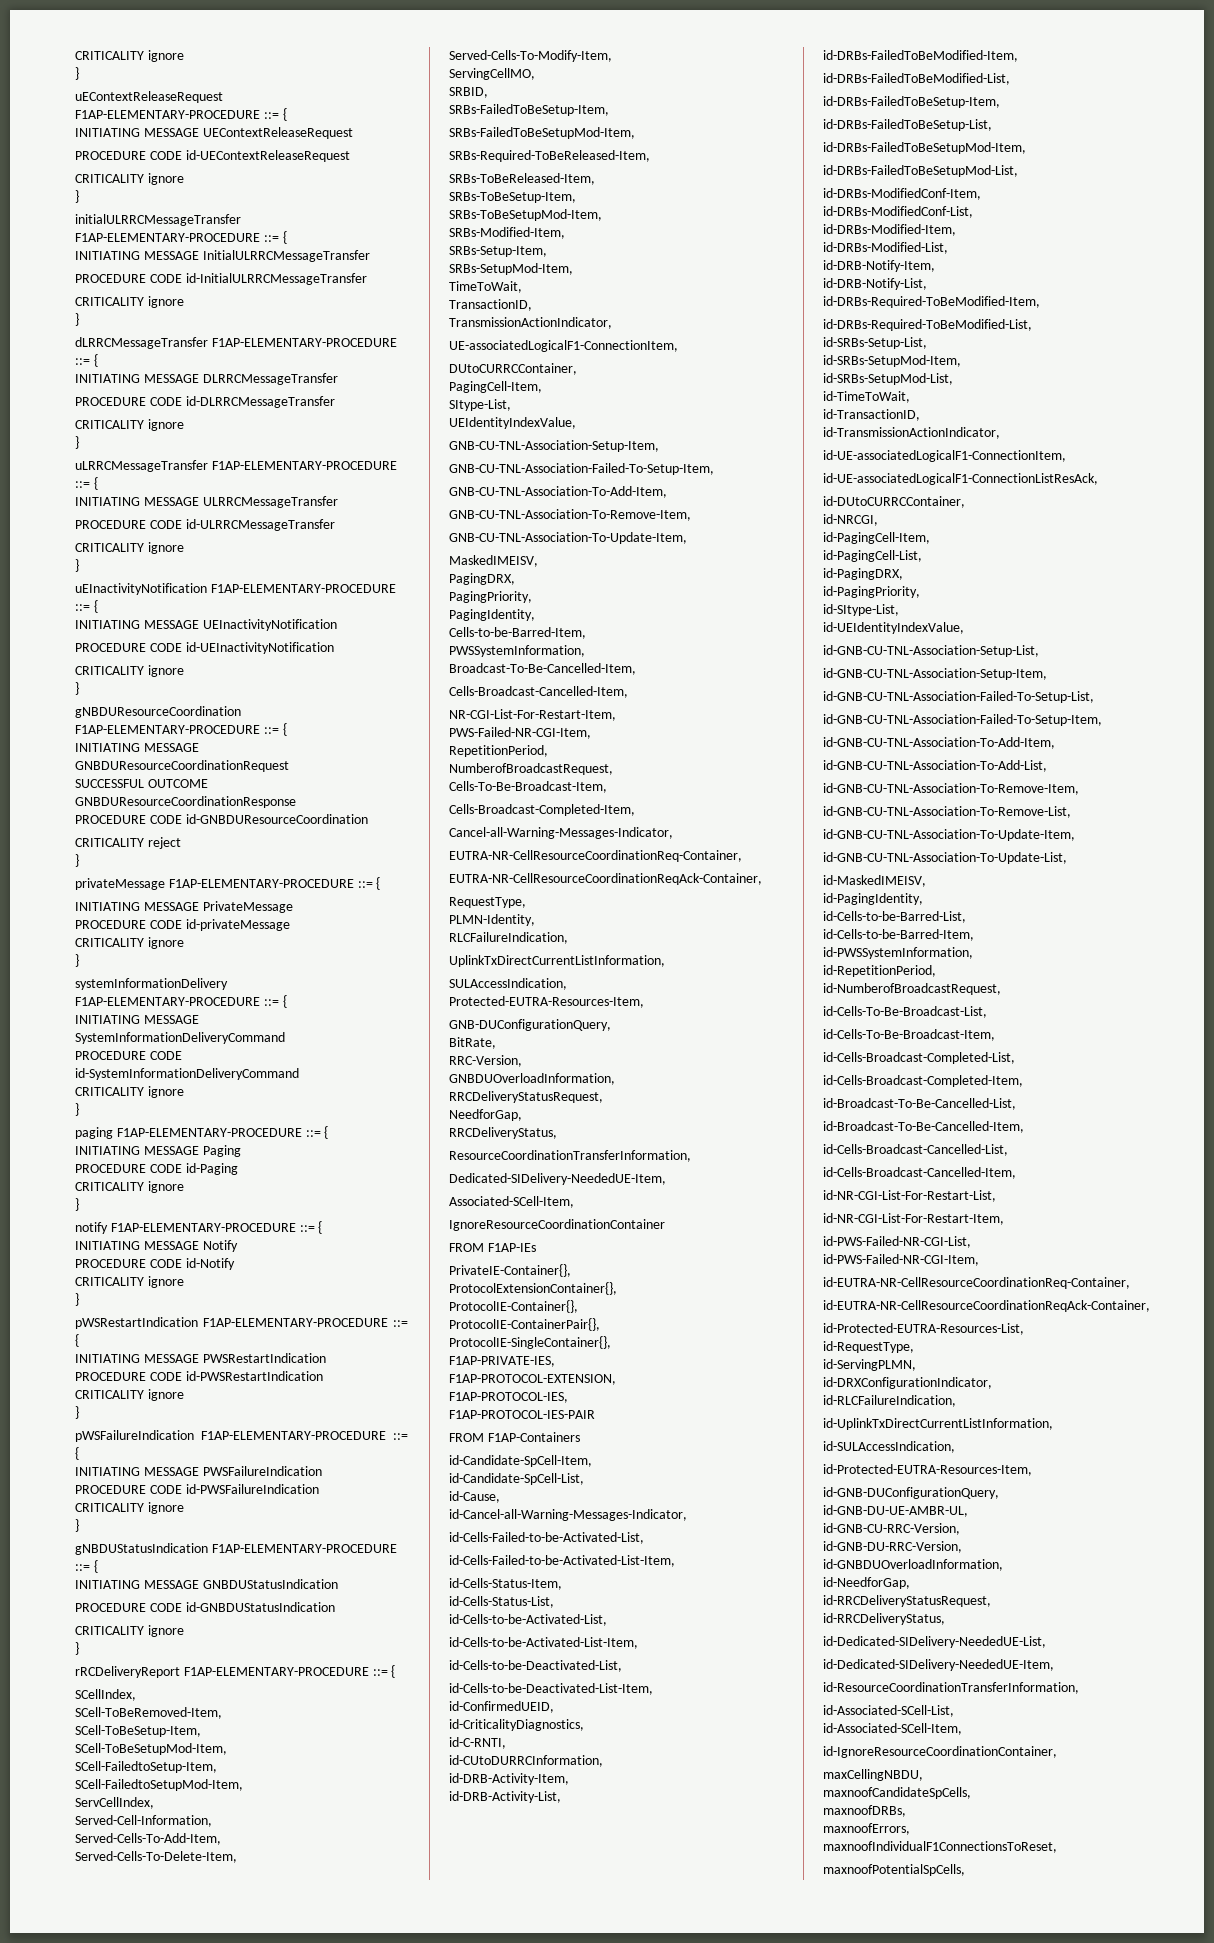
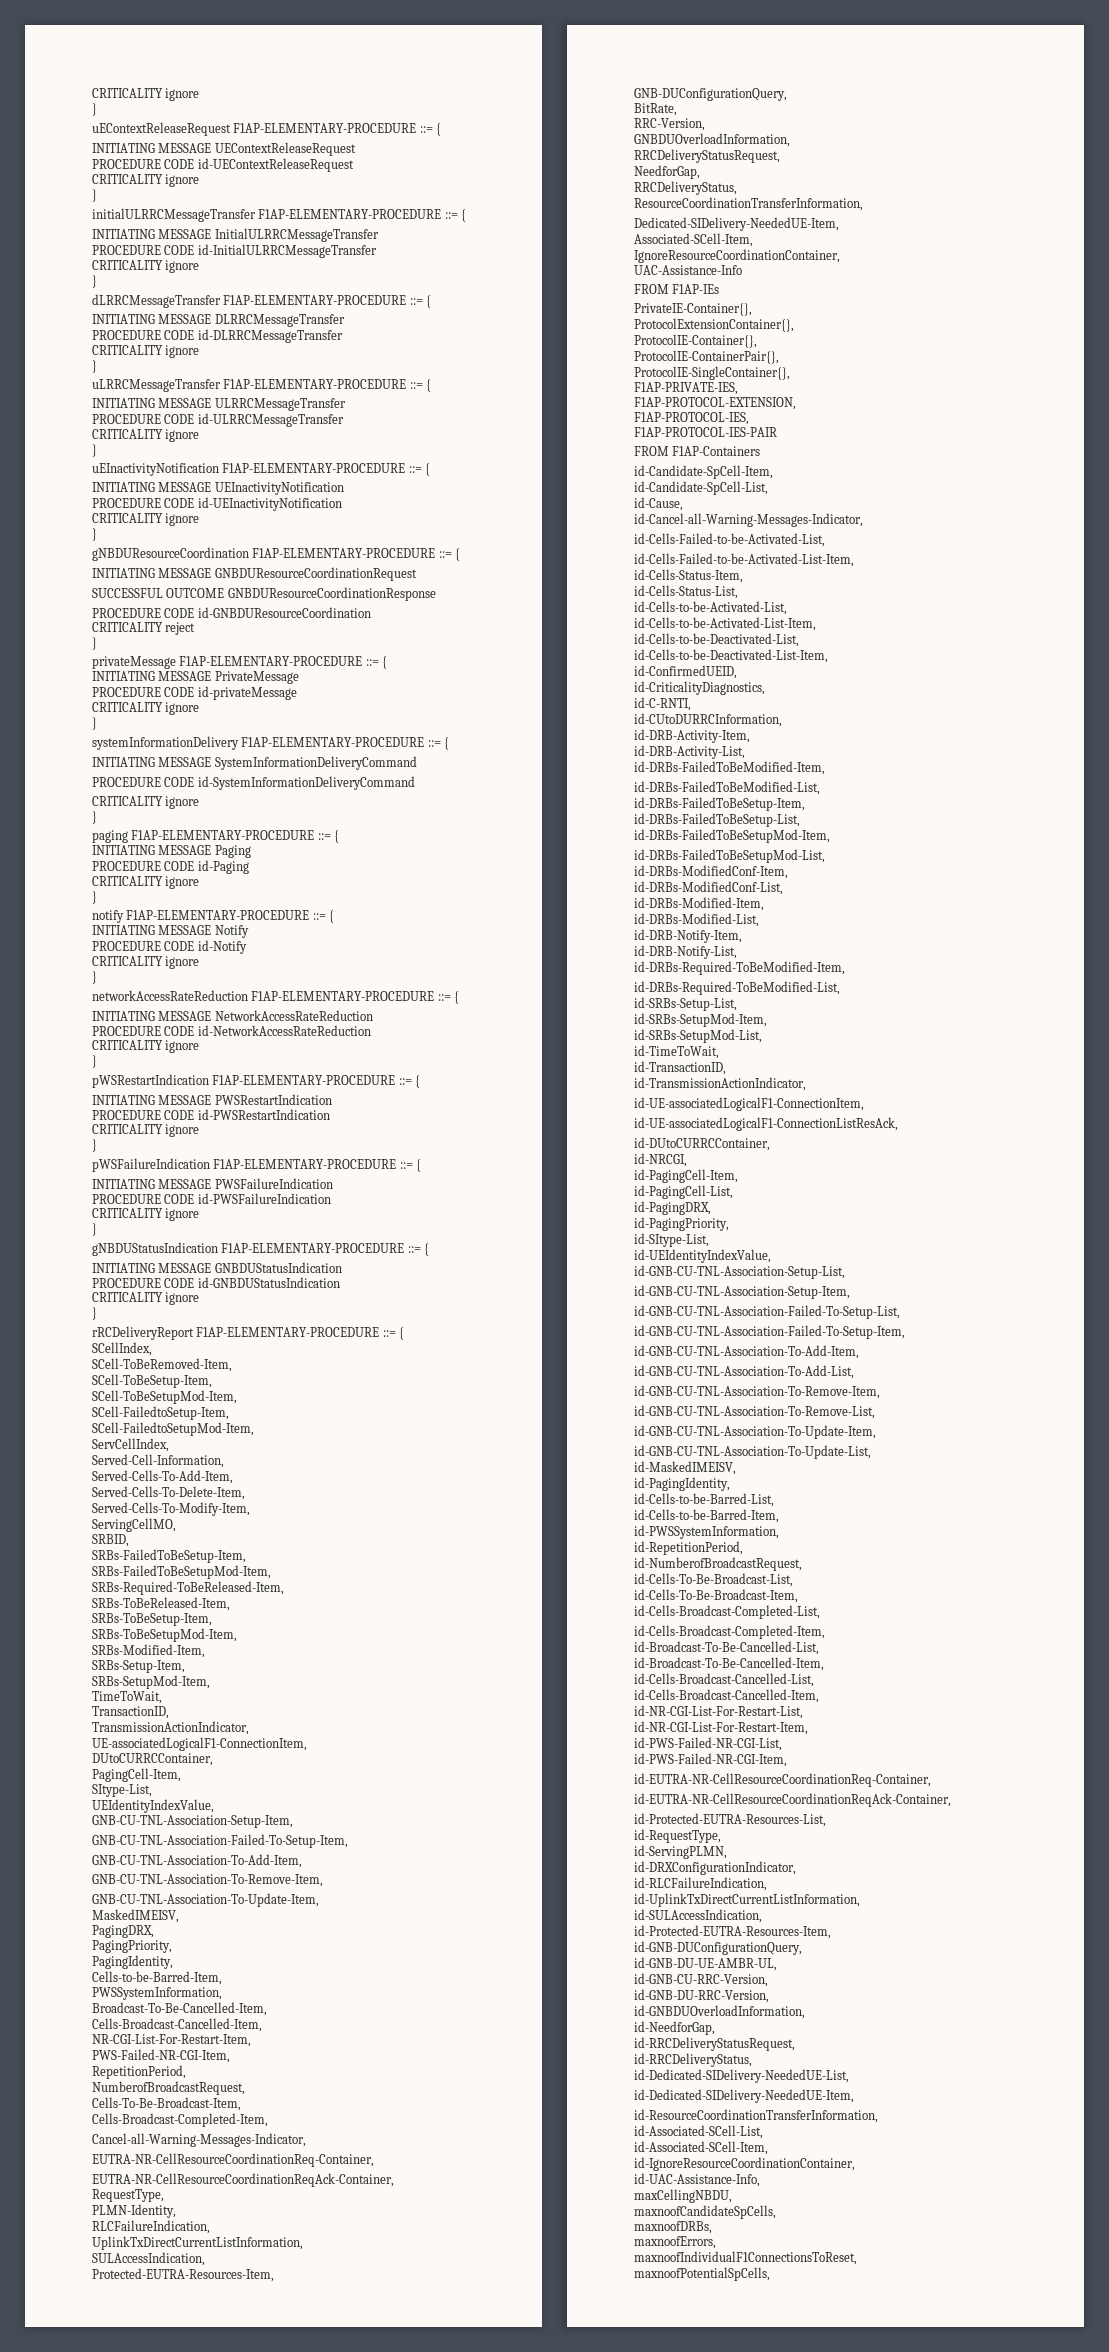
+ networkAccessRateReduction F1AP-ELEMENTARY-PROCEDURE ::= {
+ INITIATING MESSAGE NetworkAccessRateReduction
+ PROCEDURE CODE id-NetworkAccessRateReduction
+ CRITICALITY ignore
+ }
- IgnoreResourceCoordinationContainer
+ IgnoreResourceCoordinationContainer,
+ UAC-Assistance-Info
+ id-UAC-Assistance-Info,

